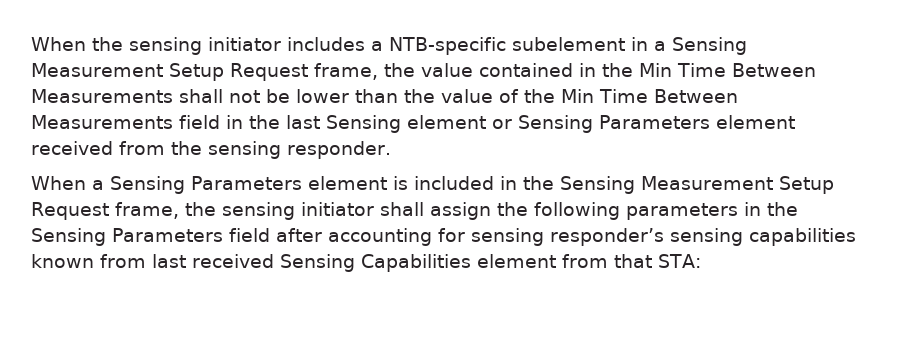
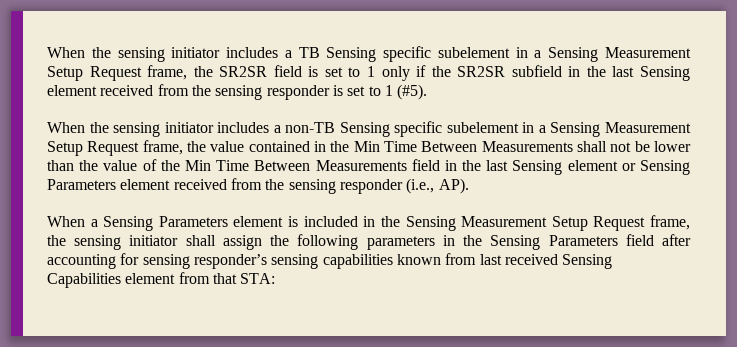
- When the sensing initiator includes a NTB-specific subelement in a Sensing Measurement Setup Request frame, the value contained in the Min Time Between Measurements shall not be lower than the value of the Min Time Between Measurements field in the last Sensing element or Sensing Parameters element received from the sensing responder.
+ When the sensing initiator includes a TB Sensing specific subelement in a Sensing Measurement Setup Request frame, the SR2SR field is set to 1 only if the SR2SR subfield in the last Sensing element received from the sensing responder is set to 1 (#5).
+ When the sensing initiator includes a non-TB Sensing specific subelement in a Sensing Measurement Setup Request frame, the value contained in the Min Time Between Measurements shall not be lower than the value of the Min Time Between Measurements field in the last Sensing element or Sensing Parameters element received from the sensing responder (i.e., AP).

